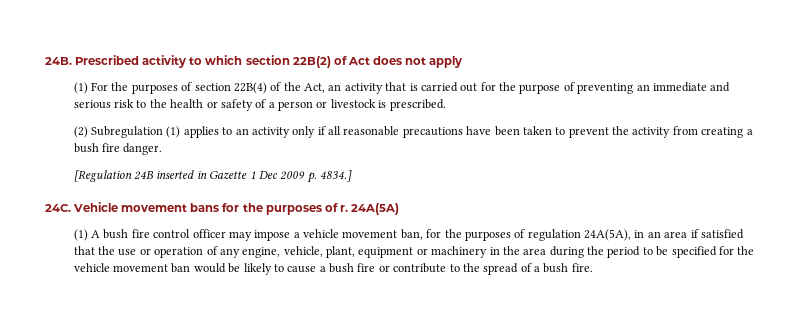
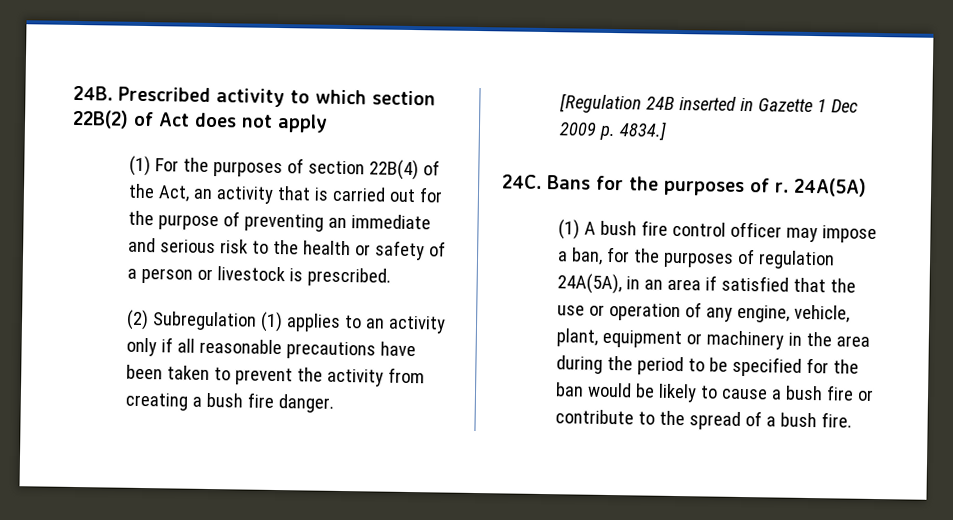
- Vehicle movement bans for the purposes of r.
+ Bans for the purposes of r.
- (1) A bush fire control officer may impose a vehicle movement ban, for the purposes of regulation 24A(5A), in an area if satisfied that the use or operation of any engine, vehicle, plant, equipment or machinery in the area during the period to be specified for the vehicle movement ban would be likely to cause a bush fire or contribute to the spread of a bush fire.
+ (1) A bush fire control officer may impose a ban, for the purposes of regulation 24A(5A), in an area if satisfied that the use or operation of any engine, vehicle, plant, equipment or machinery in the area during the period to be specified for the ban would be likely to cause a bush fire or contribute to the spread of a bush fire.

